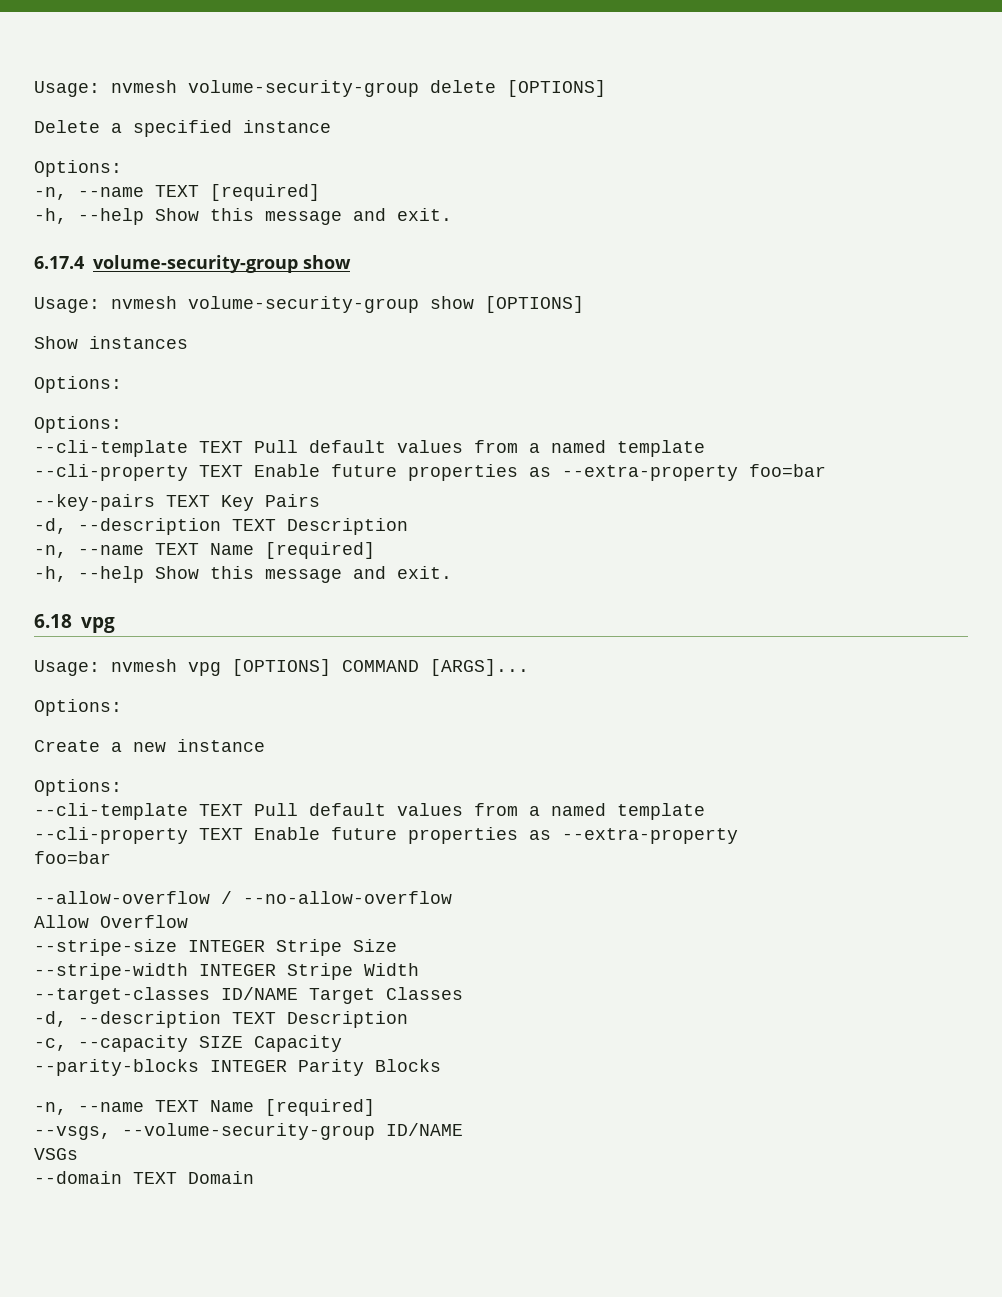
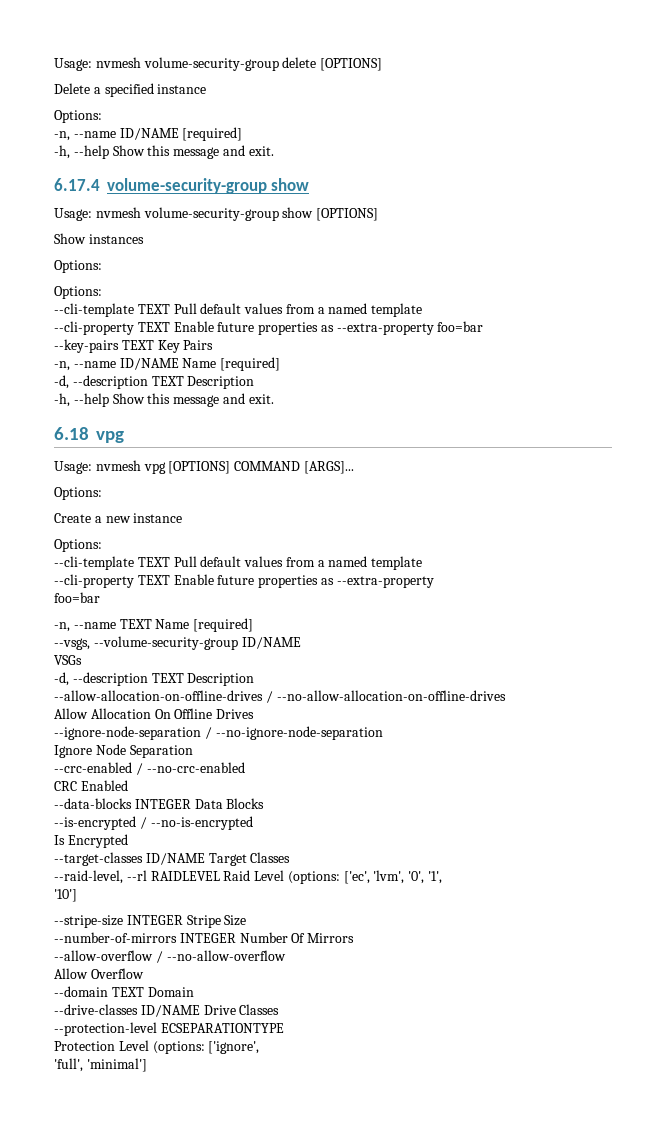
- -n, --name TEXT [required]
+ -n, --name ID/NAME [required]
  --key-pairs TEXT Key Pairs
+ -n, --name ID/NAME Name [required]
  -d, --description TEXT Description
- -n, --name TEXT Name [required]
- --allow-overflow / --no-allow-overflow
- Allow Overflow
- --stripe-size INTEGER Stripe Size
- --stripe-width INTEGER Stripe Width
- --target-classes ID/NAME Target Classes
- -d, --description TEXT Description
- -c, --capacity SIZE Capacity
- --parity-blocks INTEGER Parity Blocks
  VSGs
+ -d, --description TEXT Description
+ --allow-allocation-on-offline-drives / --no-allow-allocation-on-offline-drives
+ Allow Allocation On Offline Drives
+ --ignore-node-separation / --no-ignore-node-separation
+ Ignore Node Separation
+ --crc-enabled / --no-crc-enabled
+ CRC Enabled
+ --data-blocks INTEGER Data Blocks
+ --is-encrypted / --no-is-encrypted
+ Is Encrypted
+ --target-classes ID/NAME Target Classes
+ --raid-level, --rl RAIDLEVEL Raid Level (options: ['ec', 'lvm', '0', '1',
+ '10']
+ --stripe-size INTEGER Stripe Size
+ --number-of-mirrors INTEGER Number Of Mirrors
+ --allow-overflow / --no-allow-overflow
+ Allow Overflow
  --domain TEXT Domain
+ --drive-classes ID/NAME Drive Classes
+ --protection-level ECSEPARATIONTYPE
+ Protection Level (options: ['ignore',
+ 'full', 'minimal']

